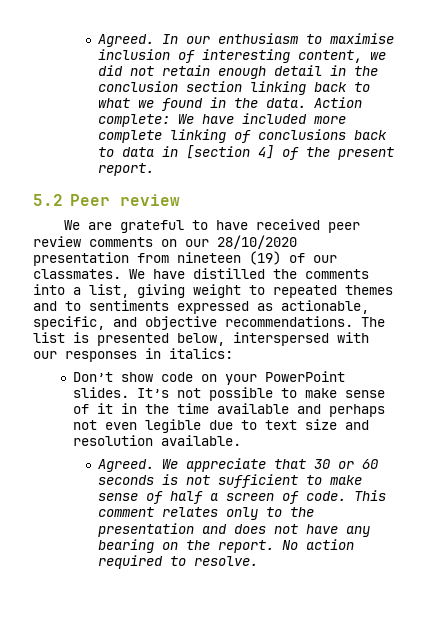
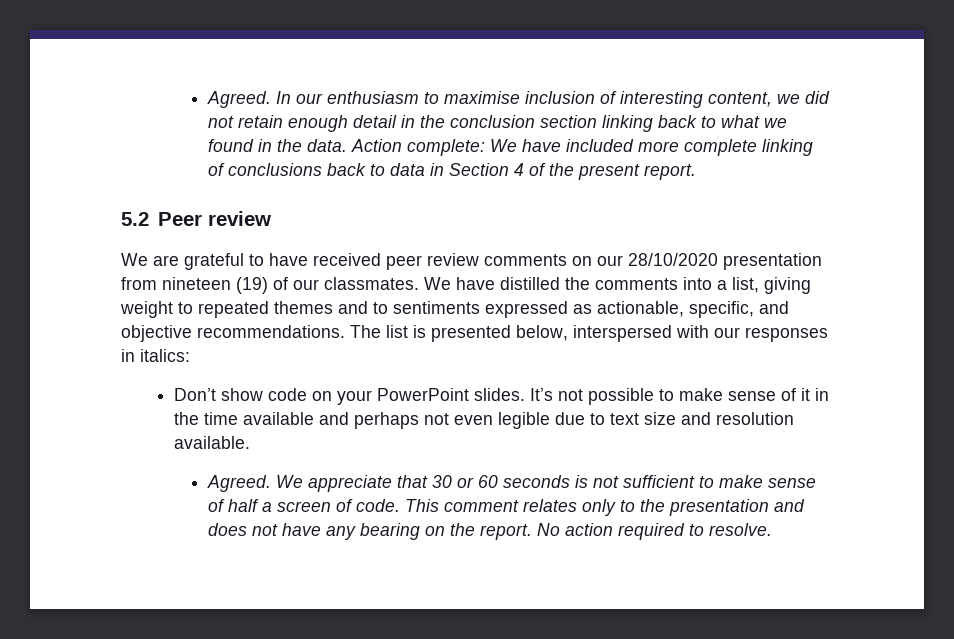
- Action complete: We have included more complete linking of conclusions back to data in [section 4] of the present report.
+ Action complete: We have included more complete linking of conclusions back to data in Section 4 of the present report.

